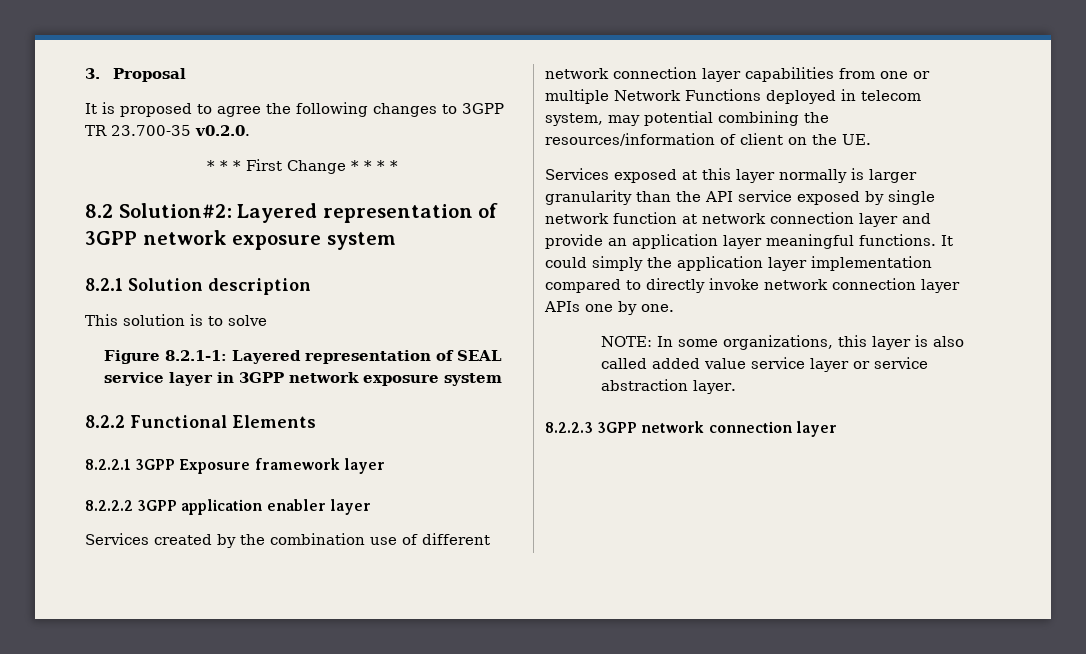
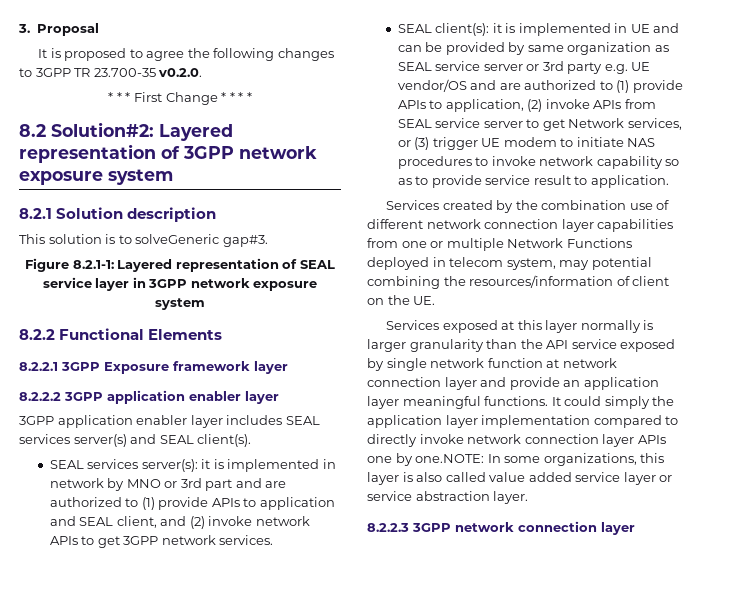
- This solution is to solve
+ This solution is to solveGeneric gap#3.
+ 3GPP application enabler layer includes SEAL services server(s) and SEAL client(s).
+ SEAL services server(s): it is implemented in network by MNO or 3rd part and are authorized to (1) provide APIs to application and SEAL client, and (2) invoke network APIs to get 3GPP network services.
+ SEAL client(s): it is implemented in UE and can be provided by same organization as SEAL service server or 3rd party e.g. UE vendor/OS and are authorized to (1) provide APIs to application, (2) invoke APIs from SEAL service server to get Network services, or (3) trigger UE modem to initiate NAS procedures to invoke network capability so as to provide service result to application.
- It could simply the application layer implementation compared to directly invoke network connection layer APIs one by one.
- NOTE: In some organizations, this layer is also called added value service layer or service abstraction layer.
+ It could simply the application layer implementation compared to directly invoke network connection layer APIs one by one.NOTE: In some organizations, this layer is also called value added service layer or service abstraction layer.

